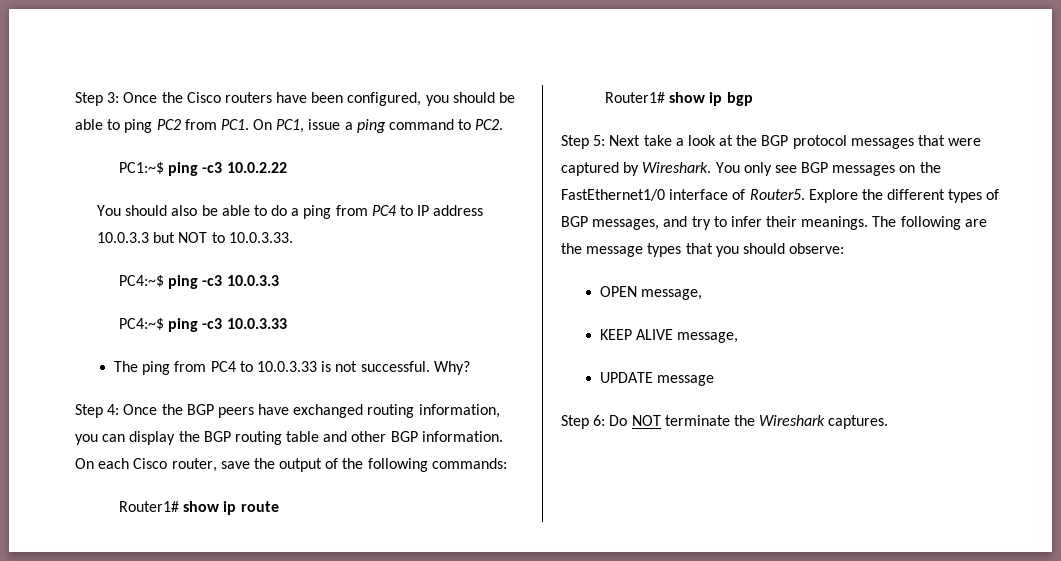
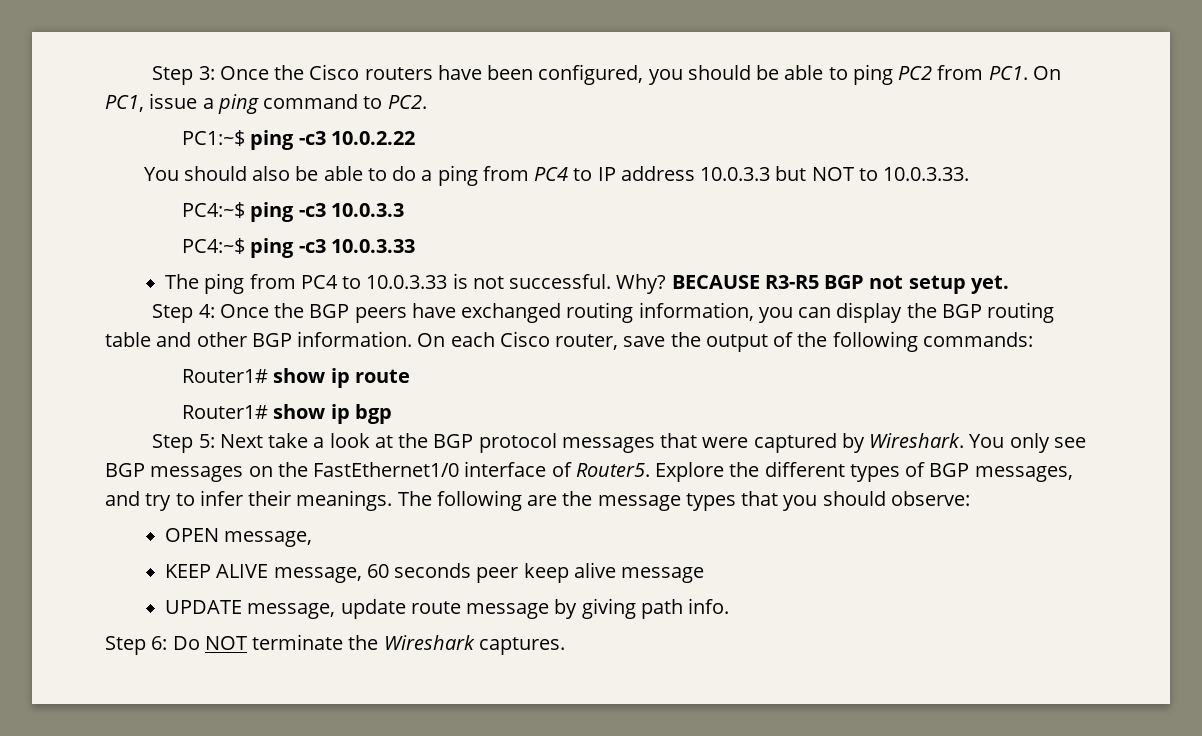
+ BECAUSE R3-R5 BGP not setup yet.
- KEEP ALIVE message,
- UPDATE message
+ KEEP ALIVE message, 60 seconds peer keep alive message
+ UPDATE message, update route message by giving path info.

